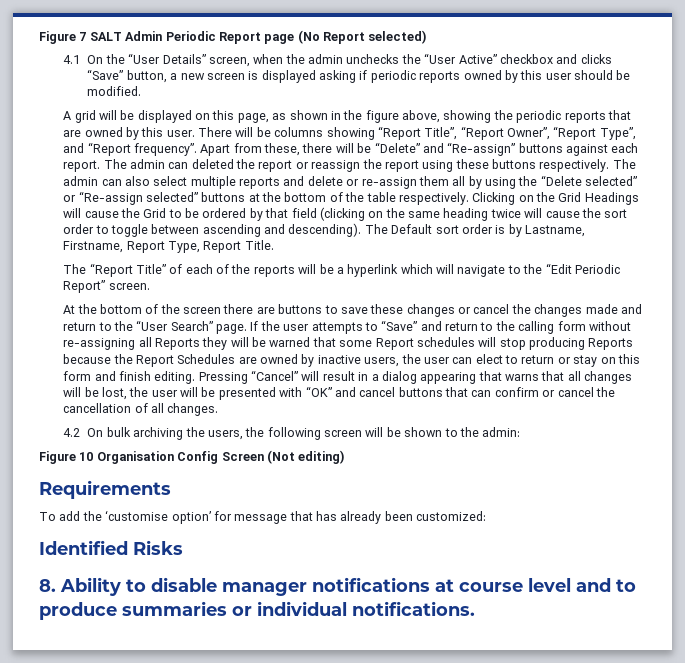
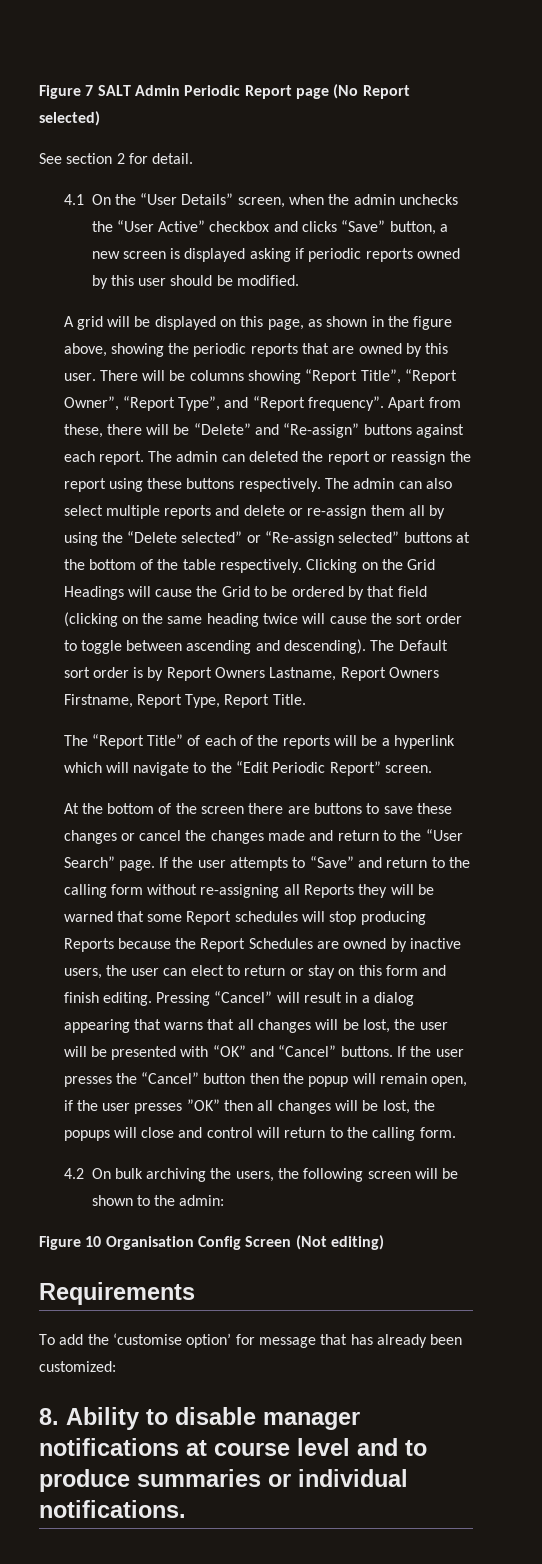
+ See section 2 for detail.
- The Default sort order is by Lastname, Firstname, Report Type, Report Title.
+ The Default sort order is by Report Owners Lastname, Report Owners Firstname, Report Type, Report Title.
- Pressing “Cancel” will result in a dialog appearing that warns that all changes will be lost, the user will be presented with “OK” and cancel buttons that can confirm or cancel the cancellation of all changes.
+ Pressing “Cancel” will result in a dialog appearing that warns that all changes will be lost, the user will be presented with “OK” and “Cancel” buttons. If the user presses the “Cancel” button then the popup will remain open, if the user presses ”OK” then all changes will be lost, the popups will close and control will return to the calling form.
- Identified Risks

